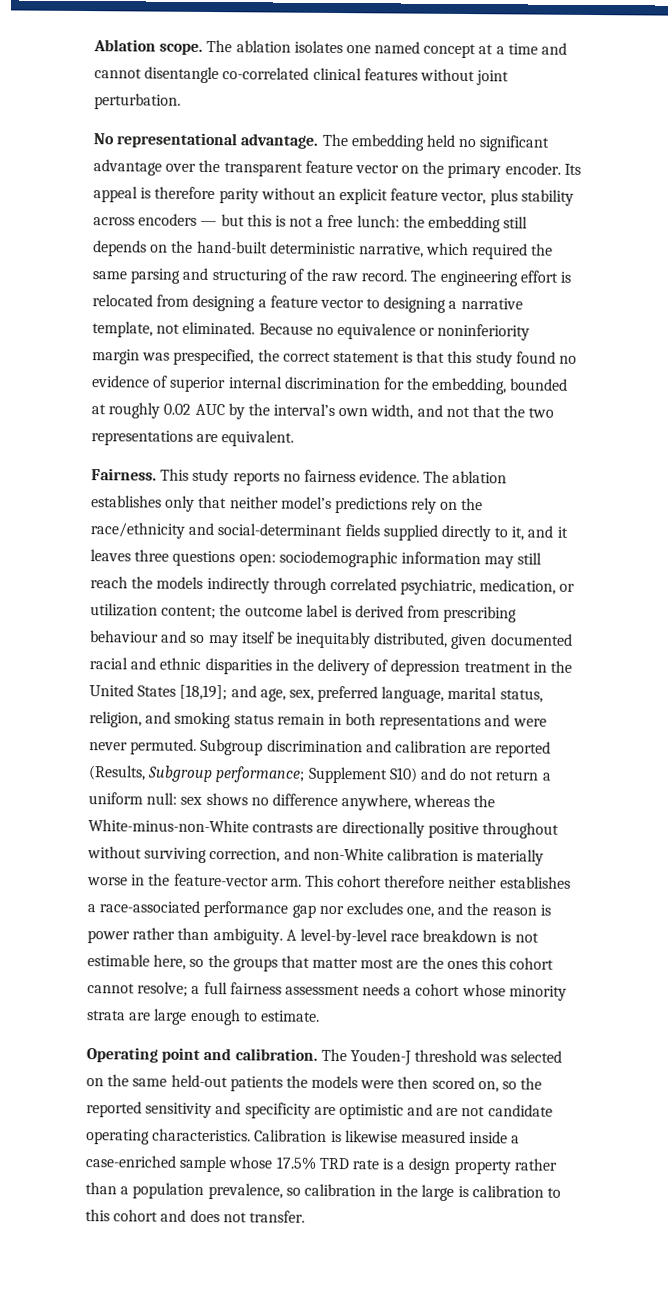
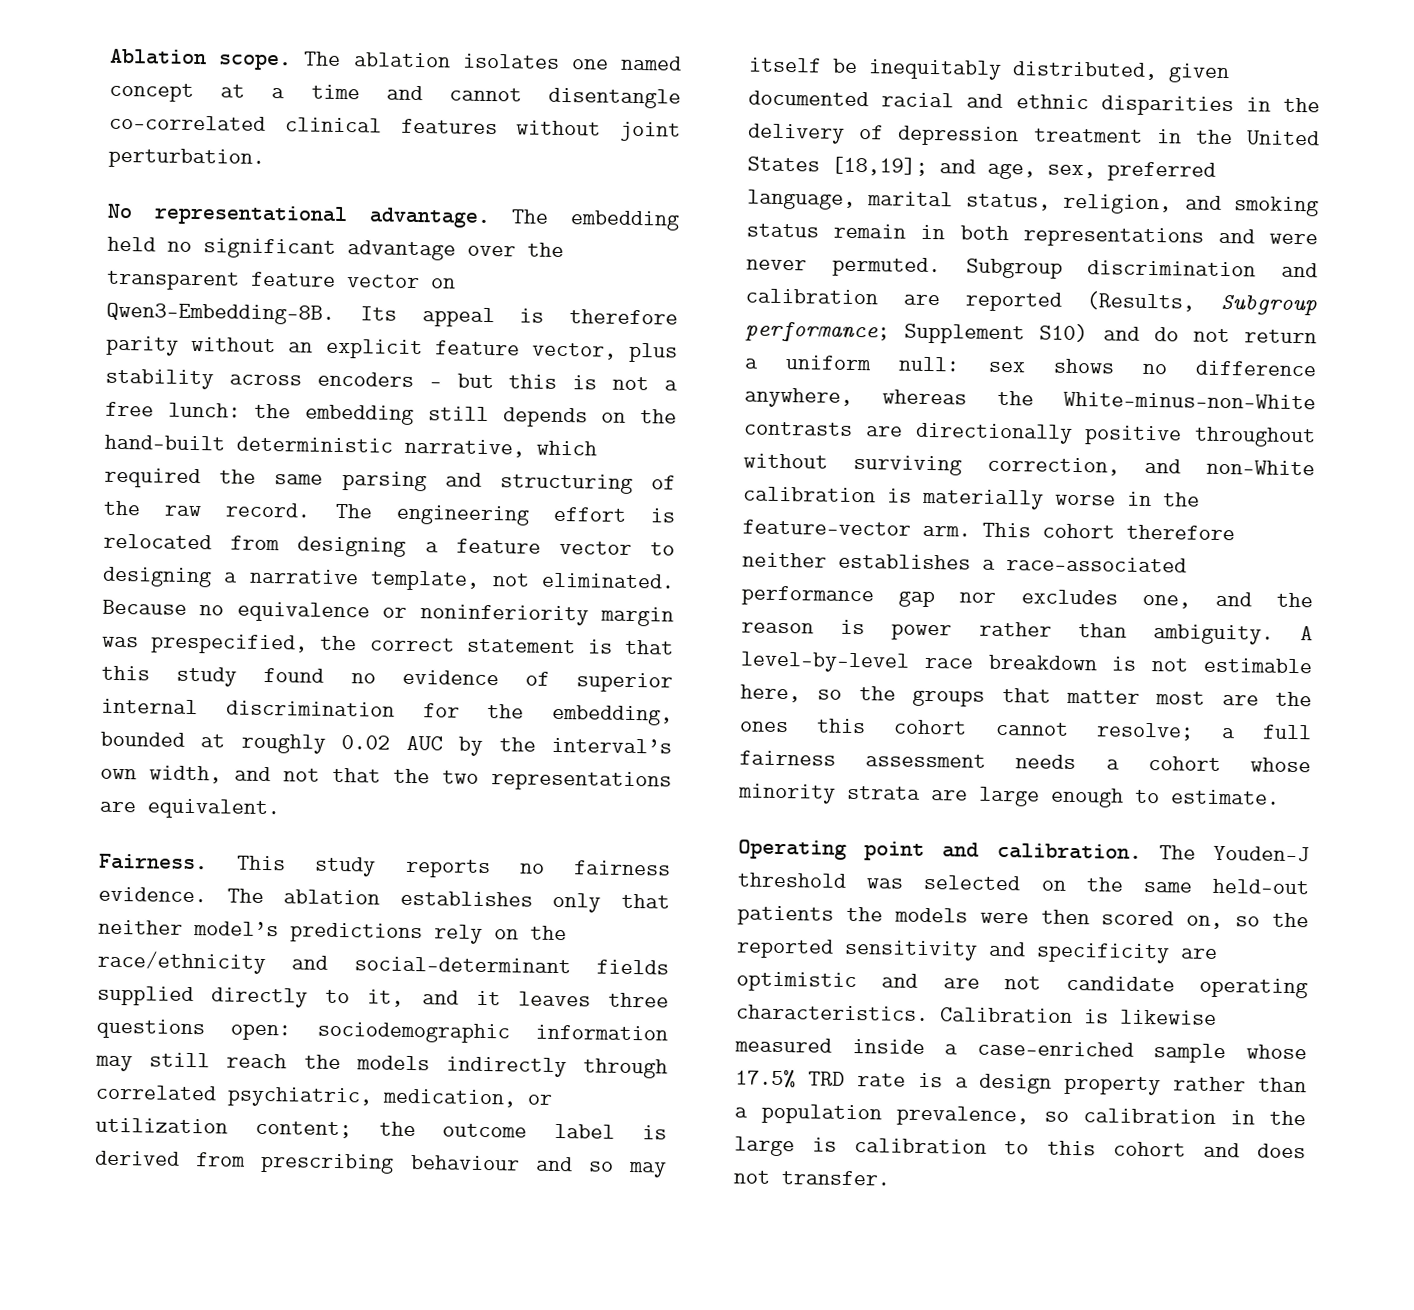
- The embedding held no significant advantage over the transparent feature vector on the primary encoder.
+ The embedding held no significant advantage over the transparent feature vector on Qwen3-Embedding-8B.

